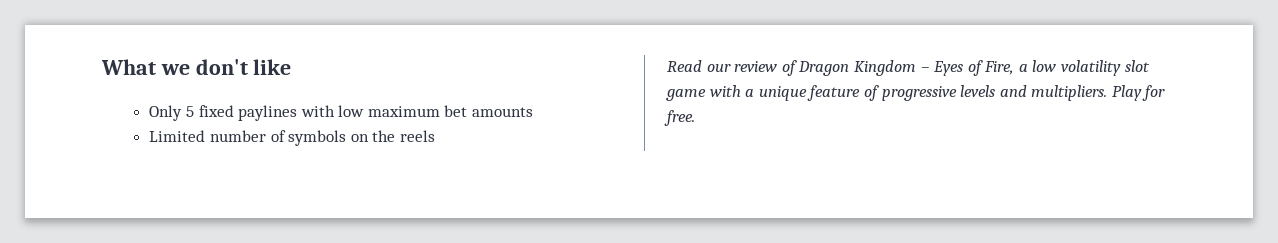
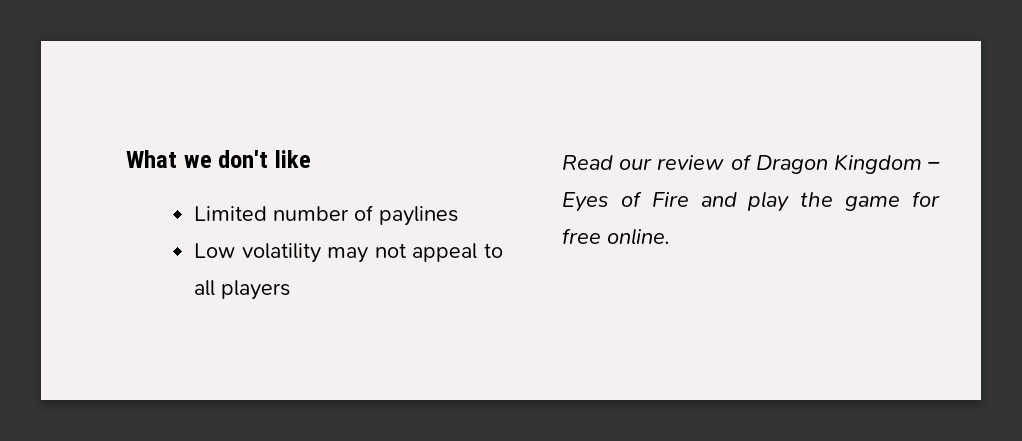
- Only 5 fixed paylines with low maximum bet amounts
- Limited number of symbols on the reels
+ Limited number of paylines
+ Low volatility may not appeal to all players
- Read our review of Dragon Kingdom – Eyes of Fire, a low volatility slot game with a unique feature of progressive levels and multipliers. Play for free.
+ Read our review of Dragon Kingdom – Eyes of Fire and play the game for free online.

